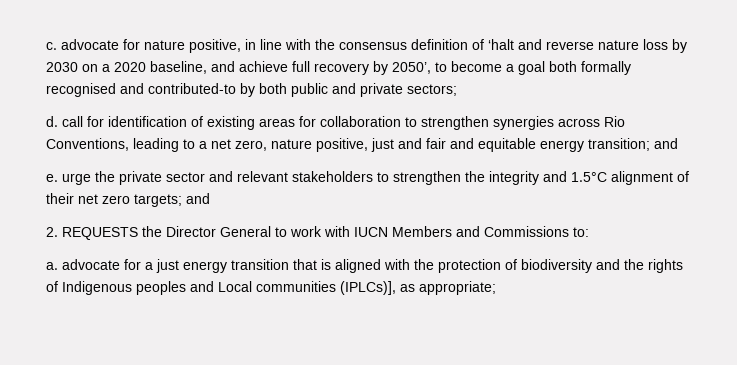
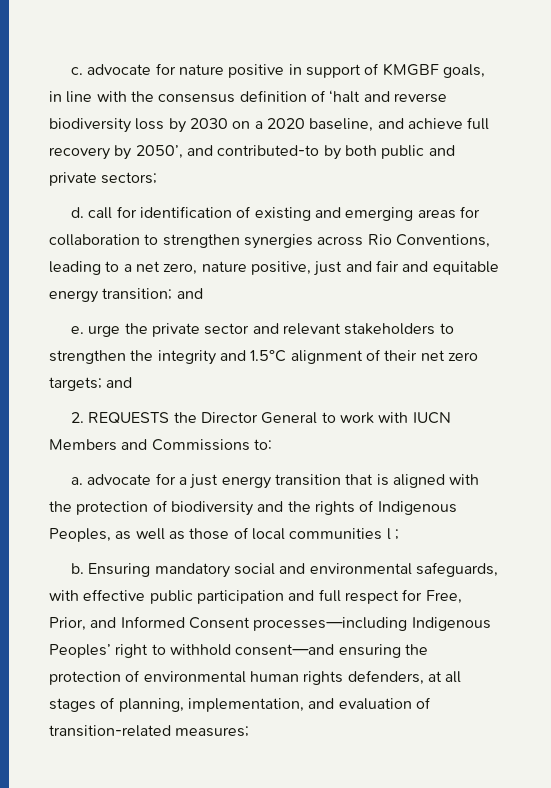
- c. advocate for nature positive, in line with the consensus definition of ‘halt and reverse nature loss by 2030 on a 2020 baseline, and achieve full recovery by 2050’, to become a goal both formally recognised and contributed-to by both public and private sectors;
+ c. advocate for nature positive in support of KMGBF goals, in line with the consensus definition of ‘halt and reverse biodiversity loss by 2030 on a 2020 baseline, and achieve full recovery by 2050’, and contributed-to by both public and private sectors;
- d. call for identification of existing areas for collaboration to strengthen synergies across Rio Conventions, leading to a net zero, nature positive, just and fair and equitable energy transition; and
+ d. call for identification of existing and emerging areas for collaboration to strengthen synergies across Rio Conventions, leading to a net zero, nature positive, just and fair and equitable energy transition; and
- a. advocate for a just energy transition that is aligned with the protection of biodiversity and the rights of Indigenous peoples and Local communities (IPLCs)], as appropriate;
+ a. advocate for a just energy transition that is aligned with the protection of biodiversity and the rights of Indigenous Peoples, as well as those of local communities l ;
+ b. Ensuring mandatory social and environmental safeguards, with effective public participation and full respect for Free, Prior, and Informed Consent processes—including Indigenous Peoples’ right to withhold consent—and ensuring the protection of environmental human rights defenders, at all stages of planning, implementation, and evaluation of transition-related measures;

